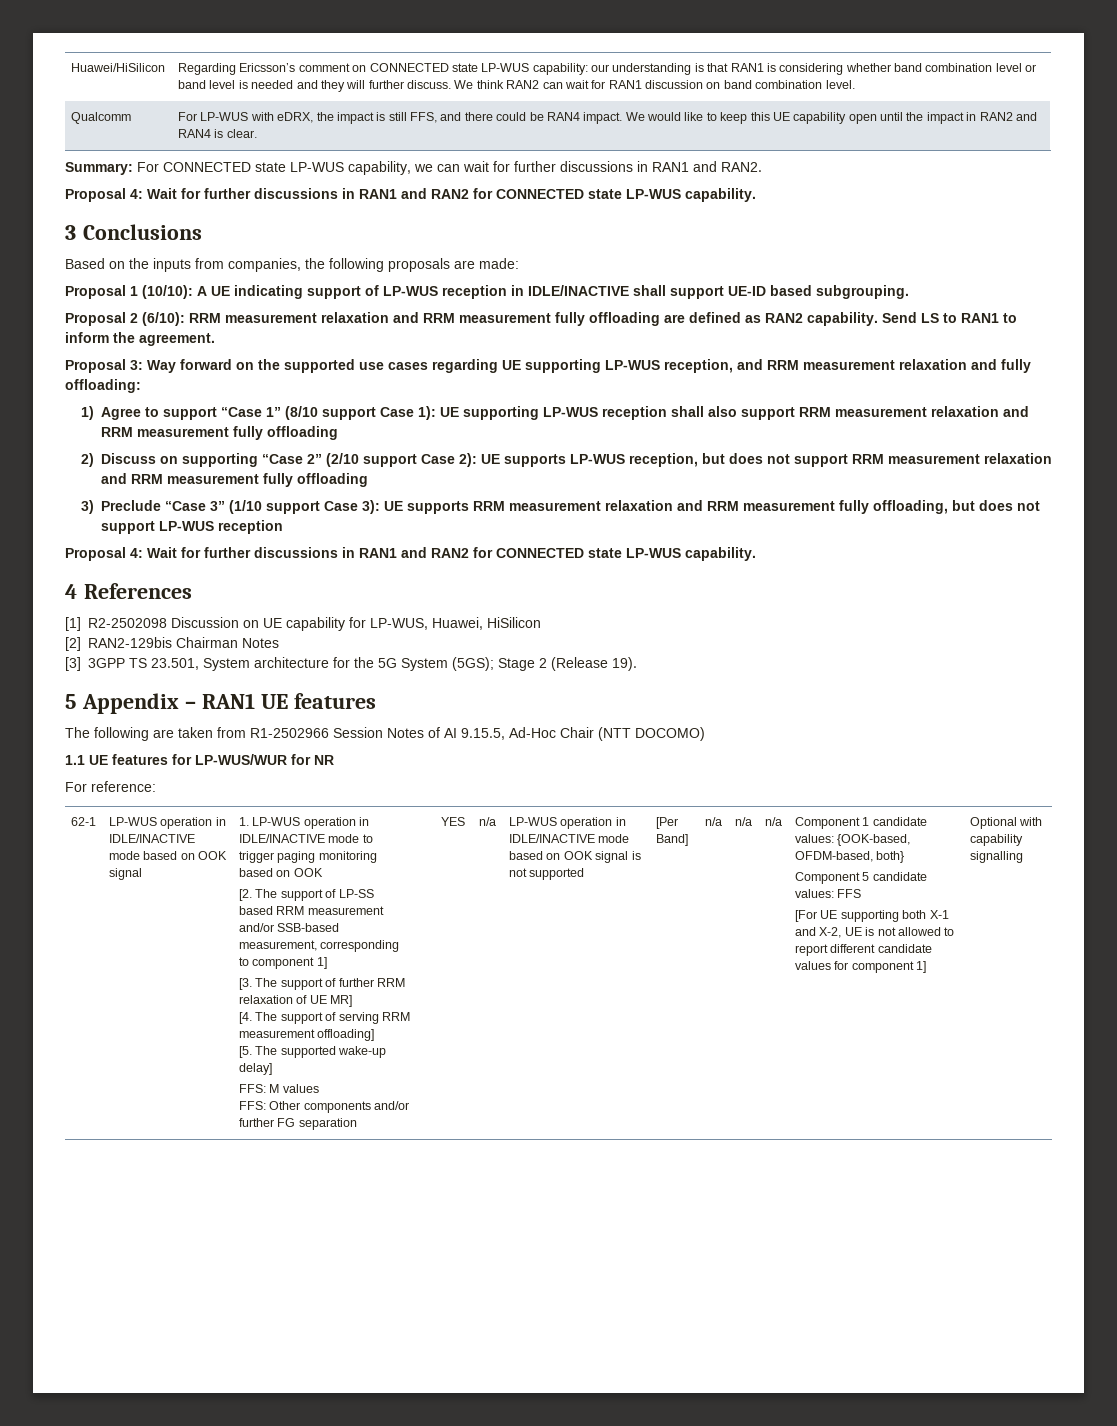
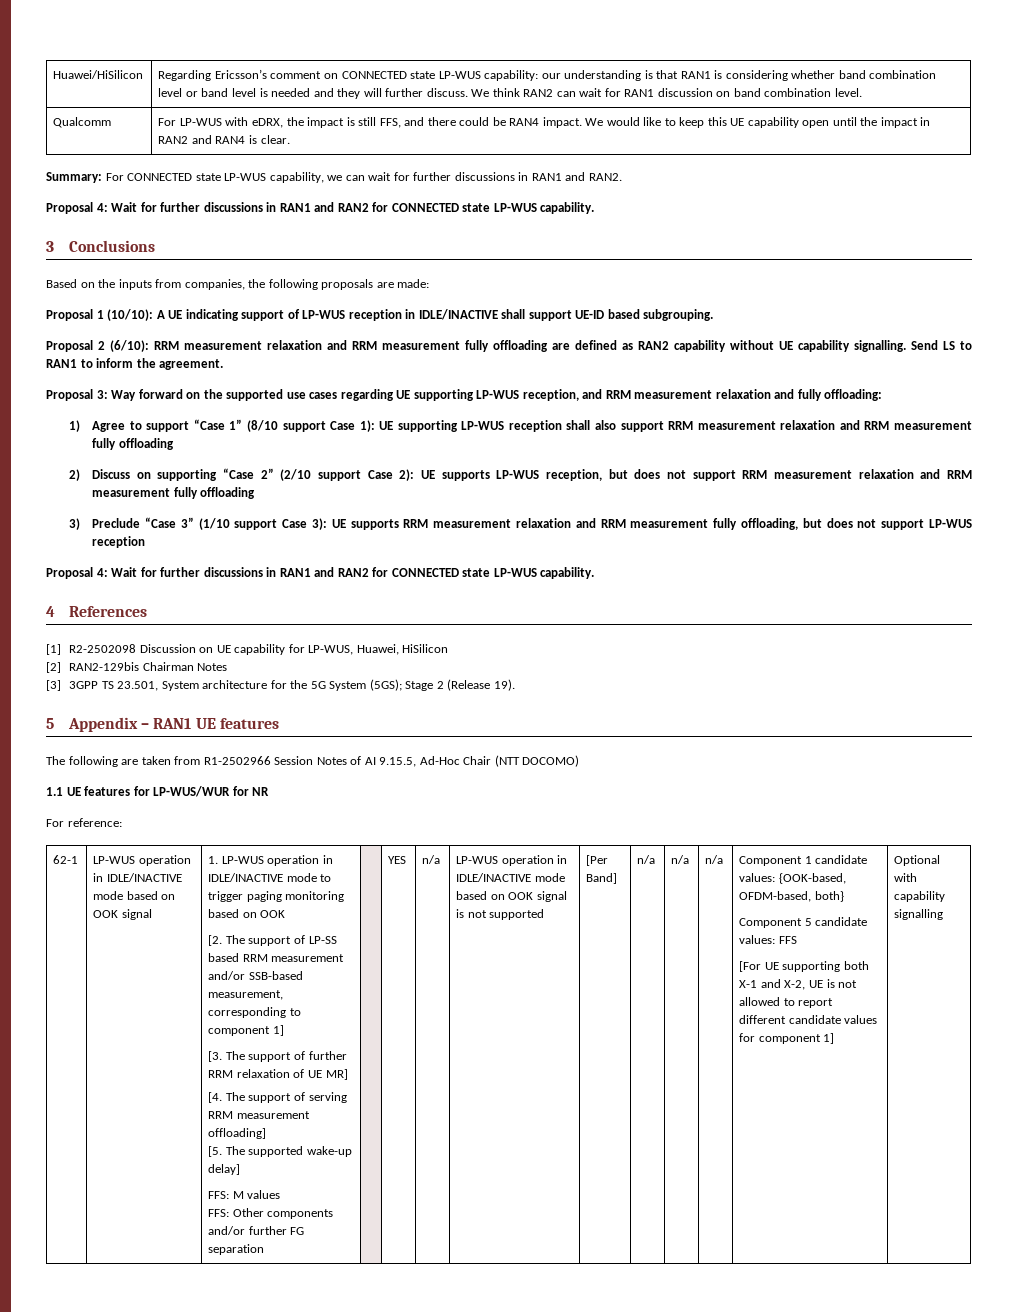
- Proposal 2 (6/10): RRM measurement relaxation and RRM measurement fully offloading are defined as RAN2 capability.
+ Proposal 2 (6/10): RRM measurement relaxation and RRM measurement fully offloading are defined as RAN2 capability without UE capability signalling.

